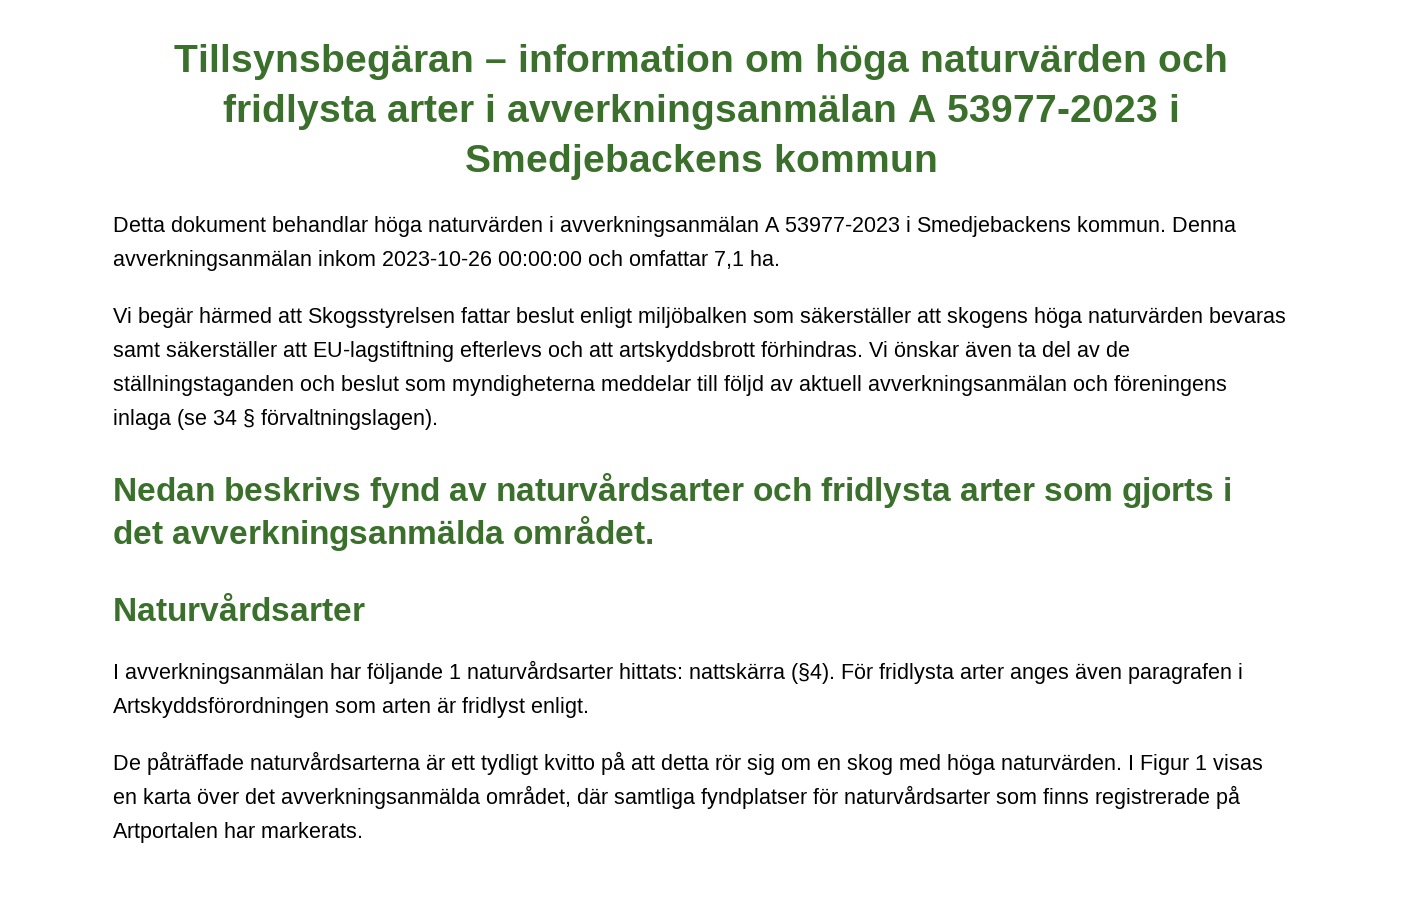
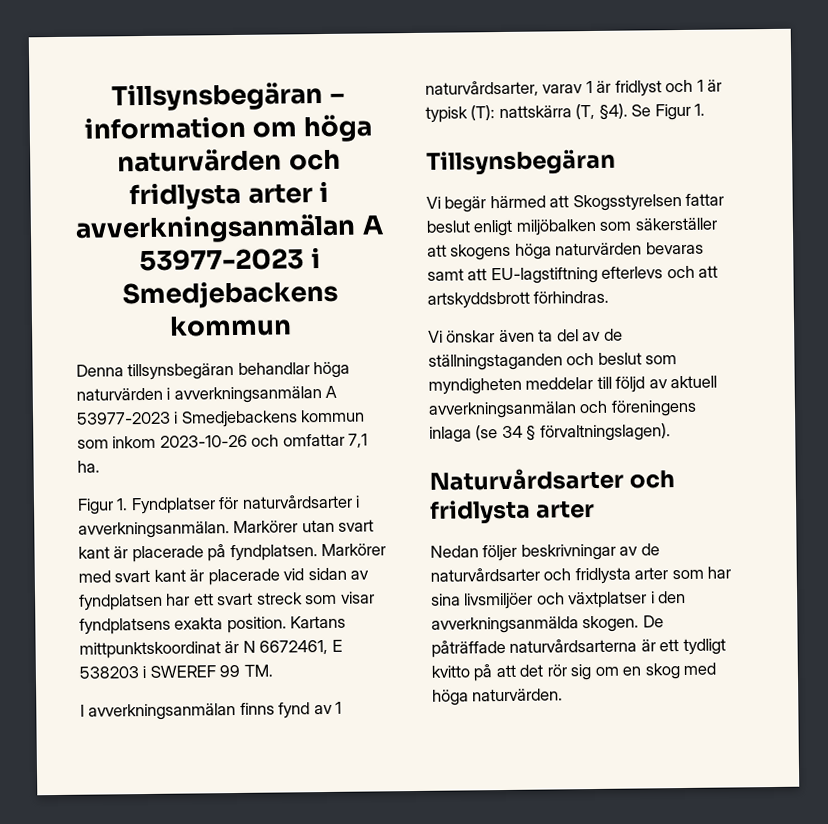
- Detta dokument behandlar höga naturvärden i avverkningsanmälan A 53977-2023 i Smedjebackens kommun. Denna avverkningsanmälan inkom 2023-10-26 00:00:00 och omfattar 7,1 ha.
+ Denna tillsynsbegäran behandlar höga naturvärden i avverkningsanmälan A 53977-2023 i Smedjebackens kommun som inkom 2023-10-26 och omfattar 7,1 ha.
+ Figur 1. Fyndplatser för naturvårdsarter i avverkningsanmälan. Markörer utan svart kant är placerade på fyndplatsen. Markörer med svart kant är placerade vid sidan av fyndplatsen har ett svart streck som visar fyndplatsens exakta position. Kartans mittpunktskoordinat är N 6672461, E 538203 i SWEREF 99 TM.
+ I avverkningsanmälan finns fynd av 1 naturvårdsarter, varav 1 är fridlyst och 1 är typisk (T): nattskärra (T, §4). Se Figur 1.
+ Tillsynsbegäran
- Vi begär härmed att Skogsstyrelsen fattar beslut enligt miljöbalken som säkerställer att skogens höga naturvärden bevaras samt säkerställer att EU-lagstiftning efterlevs och att artskyddsbrott förhindras. Vi önskar även ta del av de ställningstaganden och beslut som myndigheterna meddelar till följd av aktuell avverkningsanmälan och föreningens inlaga (se 34 § förvaltningslagen).
+ Vi begär härmed att Skogsstyrelsen fattar beslut enligt miljöbalken som säkerställer att skogens höga naturvärden bevaras samt att EU-lagstiftning efterlevs och att artskyddsbrott förhindras.
+ Vi önskar även ta del av de ställningstaganden och beslut som myndigheten meddelar till följd av aktuell avverkningsanmälan och föreningens inlaga (se 34 § förvaltningslagen).
- Nedan beskrivs fynd av naturvårdsarter och fridlysta arter som gjorts i det avverkningsanmälda området.
- Naturvårdsarter
- I avverkningsanmälan har följande 1 naturvårdsarter hittats: nattskärra (§4). För fridlysta arter anges även paragrafen i Artskyddsförordningen som arten är fridlyst enligt.
- De påträffade naturvårdsarterna är ett tydligt kvitto på att detta rör sig om en skog med höga naturvärden. I Figur 1 visas en karta över det avverkningsanmälda området, där samtliga fyndplatser för naturvårdsarter som finns registrerade på Artportalen har markerats.
+ Naturvårdsarter och fridlysta arter
+ Nedan följer beskrivningar av de naturvårdsarter och fridlysta arter som har sina livsmiljöer och växtplatser i den avverkningsanmälda skogen. De påträffade naturvårdsarterna är ett tydligt kvitto på att det rör sig om en skog med höga naturvärden.

